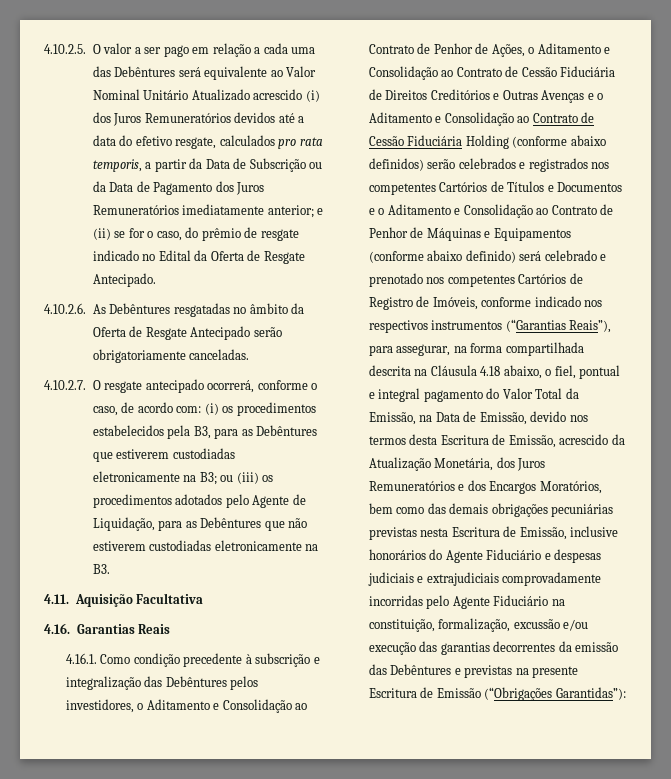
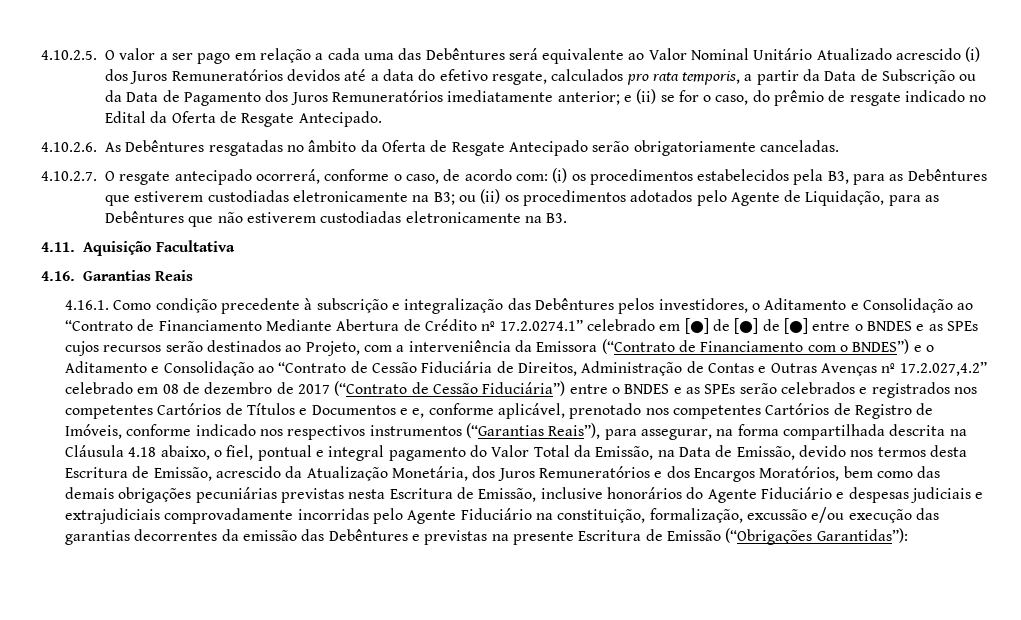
- 4.10.2.7. O resgate antecipado ocorrerá, conforme o caso, de acordo com: (i) os procedimentos estabelecidos pela B3, para as Debêntures que estiverem custodiadas eletronicamente na B3; ou (iii) os procedimentos adotados pelo Agente de Liquidação, para as Debêntures que não estiverem custodiadas eletronicamente na B3.
+ 4.10.2.7. O resgate antecipado ocorrerá, conforme o caso, de acordo com: (i) os procedimentos estabelecidos pela B3, para as Debêntures que estiverem custodiadas eletronicamente na B3; ou (ii) os procedimentos adotados pelo Agente de Liquidação, para as Debêntures que não estiverem custodiadas eletronicamente na B3.
- 4.16.1. Como condição precedente à subscrição e integralização das Debêntures pelos investidores, o Aditamento e Consolidação ao Contrato de Penhor de Ações, o Aditamento e Consolidação ao Contrato de Cessão Fiduciária de Direitos Creditórios e Outras Avenças e o Aditamento e Consolidação ao Contrato de Cessão Fiduciária Holding (conforme abaixo definidos) serão celebrados e registrados nos competentes Cartórios de Títulos e Documentos e o Aditamento e Consolidação ao Contrato de Penhor de Máquinas e Equipamentos (conforme abaixo definido) será celebrado e prenotado nos competentes Cartórios de Registro de Imóveis, conforme indicado nos respectivos instrumentos (“Garantias Reais”), para assegurar, na forma compartilhada descrita na Cláusula 4.18 abaixo, o fiel, pontual e integral pagamento do Valor Total da Emissão, na Data de Emissão, devido nos termos desta Escritura de Emissão, acrescido da Atualização Monetária, dos Juros Remuneratórios e dos Encargos Moratórios, bem como das demais obrigações pecuniárias previstas nesta Escritura de Emissão, inclusive honorários do Agente Fiduciário e despesas judiciais e extrajudiciais comprovadamente incorridas pelo Agente Fiduciário na constituição, formalização, excussão e/ou execução das garantias decorrentes da emissão das Debêntures e previstas na presente Escritura de Emissão (“Obrigações Garantidas”):
+ 4.16.1. Como condição precedente à subscrição e integralização das Debêntures pelos investidores, o Aditamento e Consolidação ao “Contrato de Financiamento Mediante Abertura de Crédito nº 17.2.0274.1” celebrado em [●] de [●] de [●] entre o BNDES e as SPEs cujos recursos serão destinados ao Projeto, com a interveniência da Emissora (“Contrato de Financiamento com o BNDES”) e o Aditamento e Consolidação ao “Contrato de Cessão Fiduciária de Direitos, Administração de Contas e Outras Avenças nº 17.2.027,4.2” celebrado em 08 de dezembro de 2017 (“Contrato de Cessão Fiduciária”) entre o BNDES e as SPEs serão celebrados e registrados nos competentes Cartórios de Títulos e Documentos e e, conforme aplicável, prenotado nos competentes Cartórios de Registro de Imóveis, conforme indicado nos respectivos instrumentos (“Garantias Reais”), para assegurar, na forma compartilhada descrita na Cláusula 4.18 abaixo, o fiel, pontual e integral pagamento do Valor Total da Emissão, na Data de Emissão, devido nos termos desta Escritura de Emissão, acrescido da Atualização Monetária, dos Juros Remuneratórios e dos Encargos Moratórios, bem como das demais obrigações pecuniárias previstas nesta Escritura de Emissão, inclusive honorários do Agente Fiduciário e despesas judiciais e extrajudiciais comprovadamente incorridas pelo Agente Fiduciário na constituição, formalização, excussão e/ou execução das garantias decorrentes da emissão das Debêntures e previstas na presente Escritura de Emissão (“Obrigações Garantidas”):

